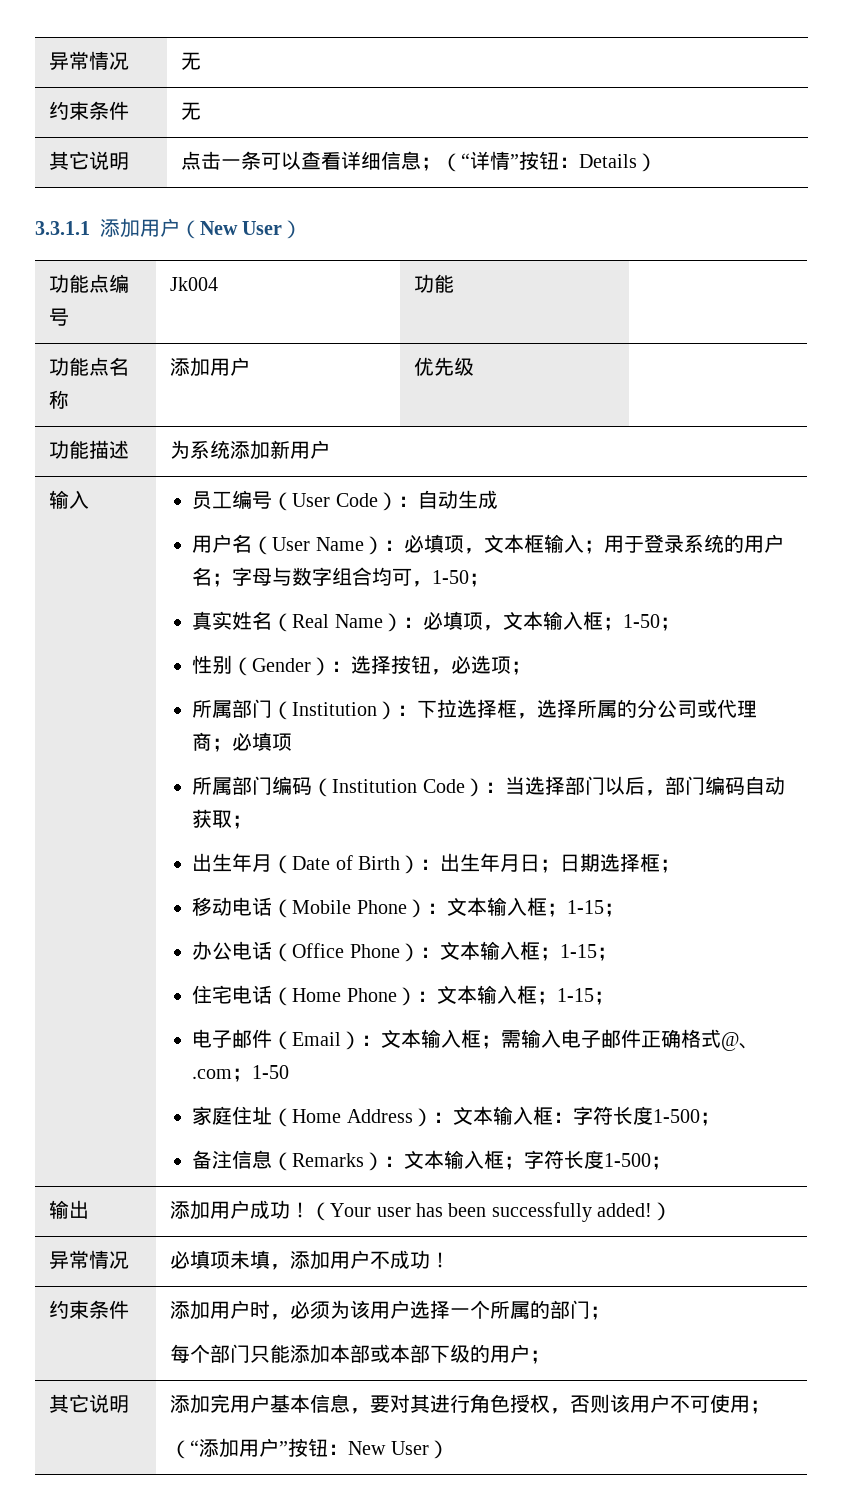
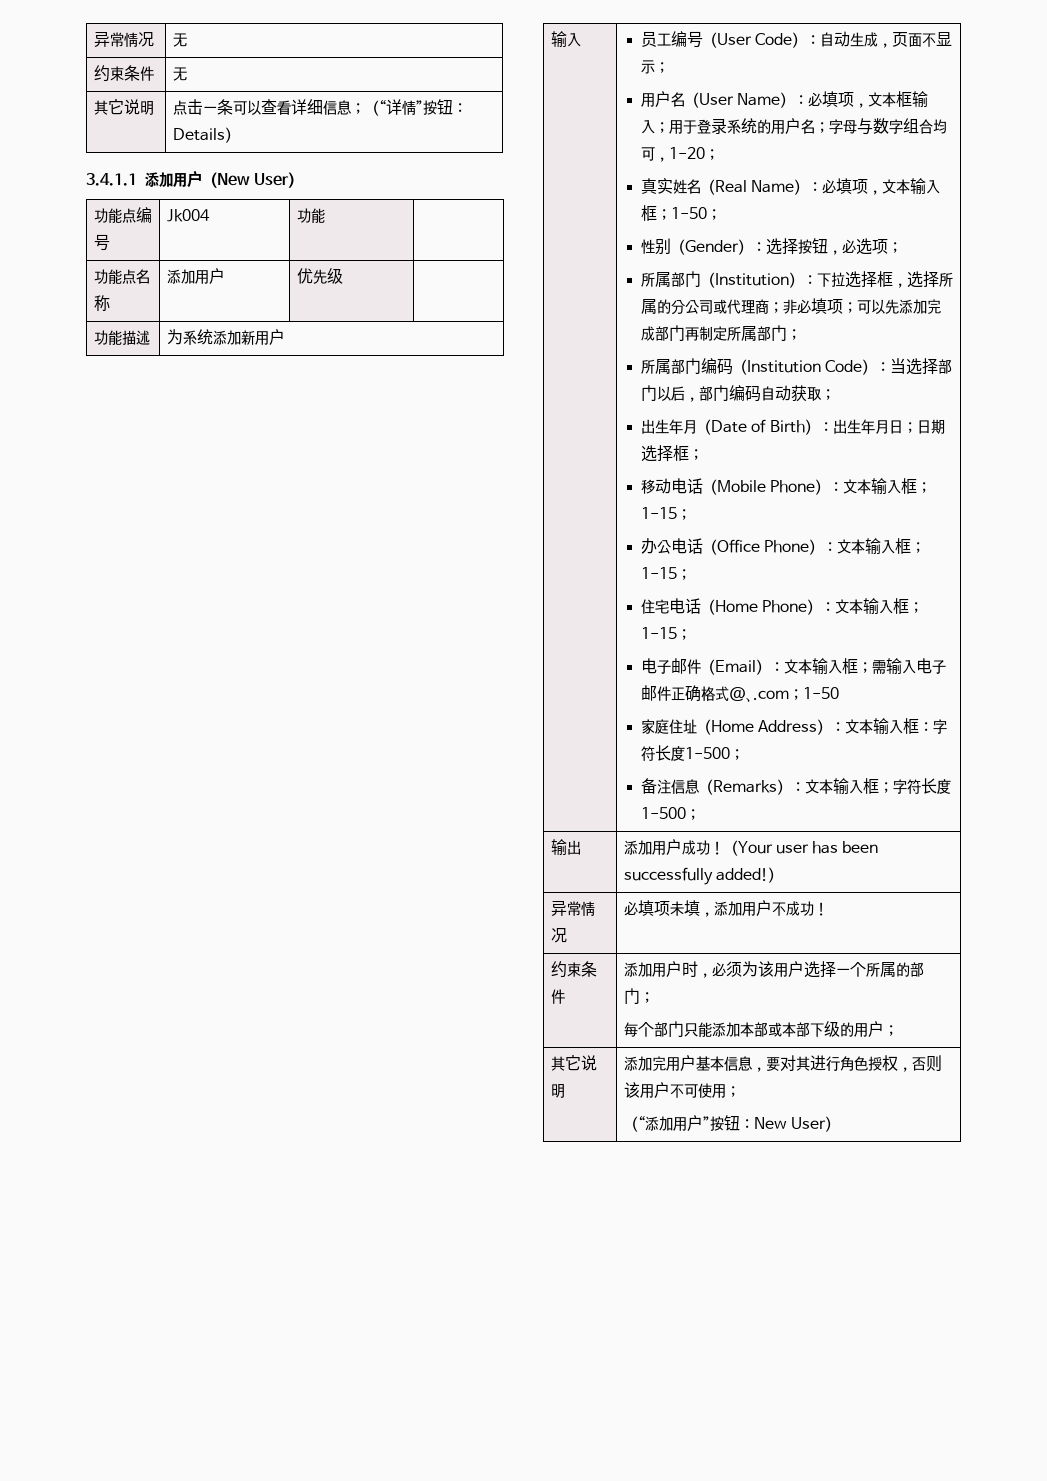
- 3.3.1.1添加用户（New User）
+ 3.4.1.1添加用户（New User）
- 员工编号（User Code）：自动生成
+ 员工编号（User Code）：自动生成，页面不显示；
- 用户名（User Name）：必填项，文本框输入；用于登录系统的用户名；字母与数字组合均可，1-50；
+ 用户名（User Name）：必填项，文本框输入；用于登录系统的用户名；字母与数字组合均可，1-20；
- 所属部门（Institution）：下拉选择框，选择所属的分公司或代理商；必填项
+ 所属部门（Institution）：下拉选择框，选择所属的分公司或代理商；非必填项；可以先添加完成部门再制定所属部门；

